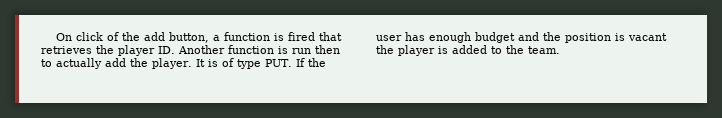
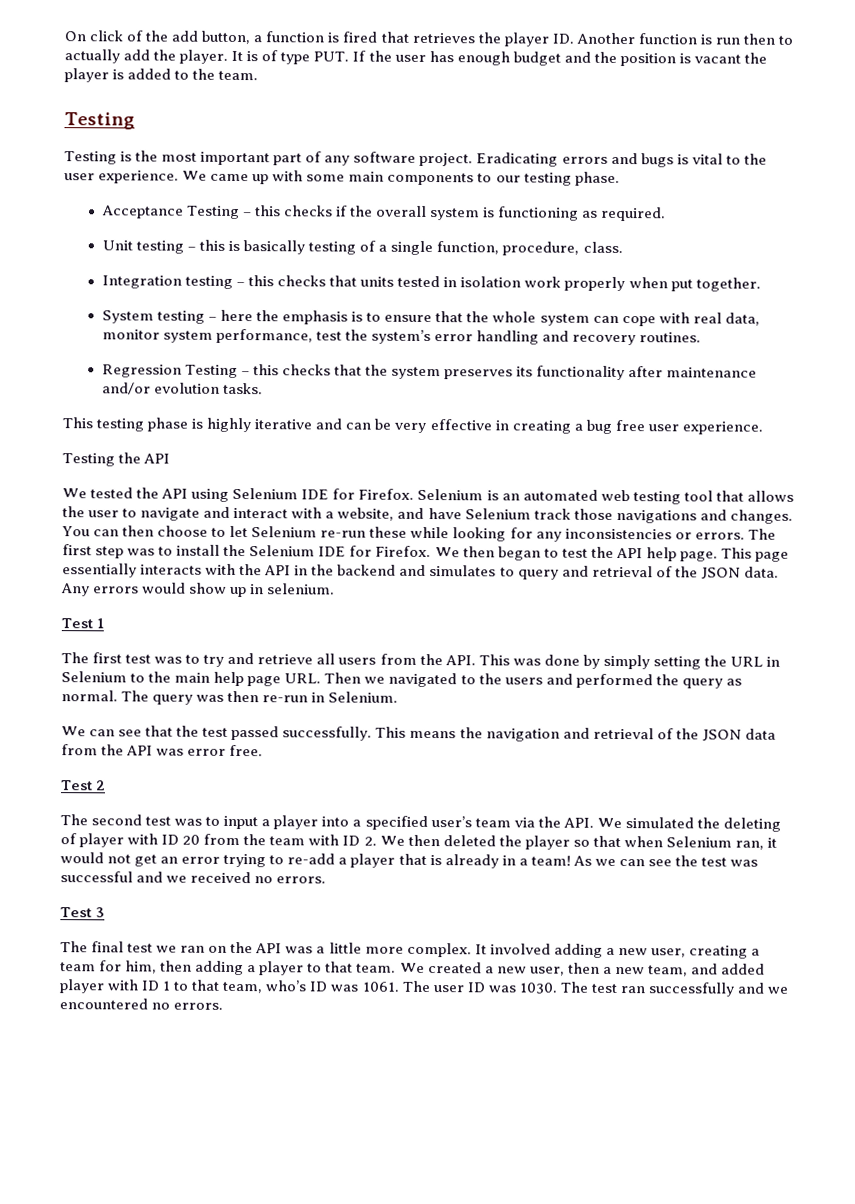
  It is of type PUT. If the user has enough budget and the position is vacant the player is added to the team.
+ Testing
+ Testing is the most important part of any software project. Eradicating errors and bugs is vital to the user experience. We came up with some main components to our testing phase.
+ Acceptance Testing – this checks if the overall system is functioning as required.
+ Unit testing – this is basically testing of a single function, procedure, class.
+ Integration testing – this checks that units tested in isolation work properly when put together.
+ System testing – here the emphasis is to ensure that the whole system can cope with real data, monitor system performance, test the system’s error handling and recovery routines.
+ Regression Testing – this checks that the system preserves its functionality after maintenance and/or evolution tasks.
+ This testing phase is highly iterative and can be very effective in creating a bug free user experience.
+ Testing the API
+ We tested the API using Selenium IDE for Firefox. Selenium is an automated web testing tool that allows the user to navigate and interact with a website, and have Selenium track those navigations and changes. You can then choose to let Selenium re-run these while looking for any inconsistencies or errors. The first step was to install the Selenium IDE for Firefox. We then began to test the API help page. This page essentially interacts with the API in the backend and simulates to query and retrieval of the JSON data. Any errors would show up in selenium.
+ Test 1
+ The first test was to try and retrieve all users from the API. This was done by simply setting the URL in Selenium to the main help page URL. Then we navigated to the users and performed the query as normal. The query was then re-run in Selenium.
+ We can see that the test passed successfully. This means the navigation and retrieval of the JSON data from the API was error free.
+ Test 2
+ The second test was to input a player into a specified user’s team via the API. We simulated the deleting of player with ID 20 from the team with ID 2. We then deleted the player so that when Selenium ran, it would not get an error trying to re-add a player that is already in a team! As we can see the test was successful and we received no errors.
+ Test 3
+ The final test we ran on the API was a little more complex. It involved adding a new user, creating a team for him, then adding a player to that team. We created a new user, then a new team, and added player with ID 1 to that team, who’s ID was 1061. The user ID was 1030. The test ran successfully and we encountered no errors.

